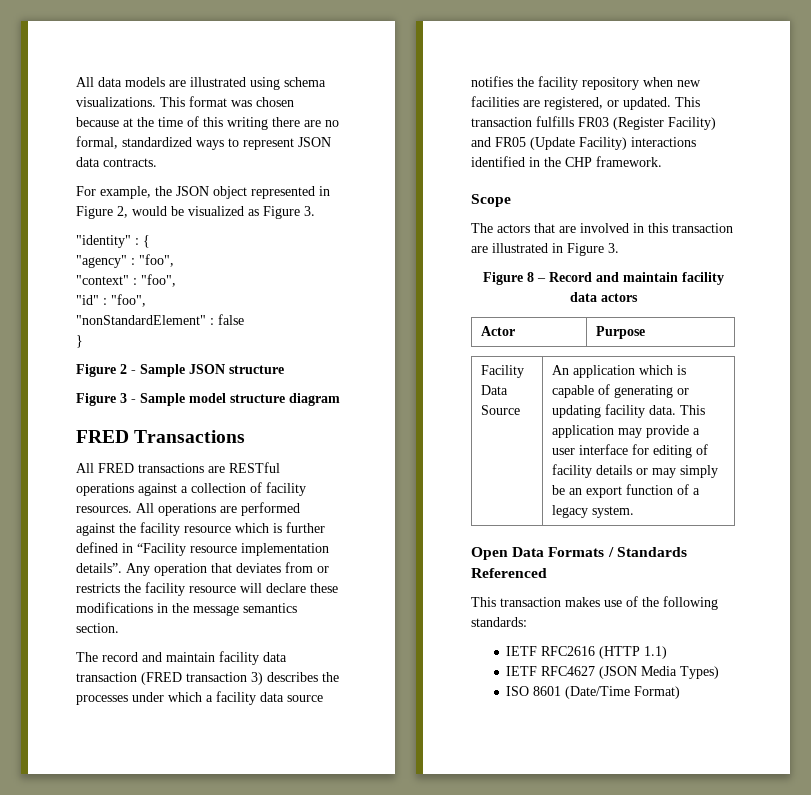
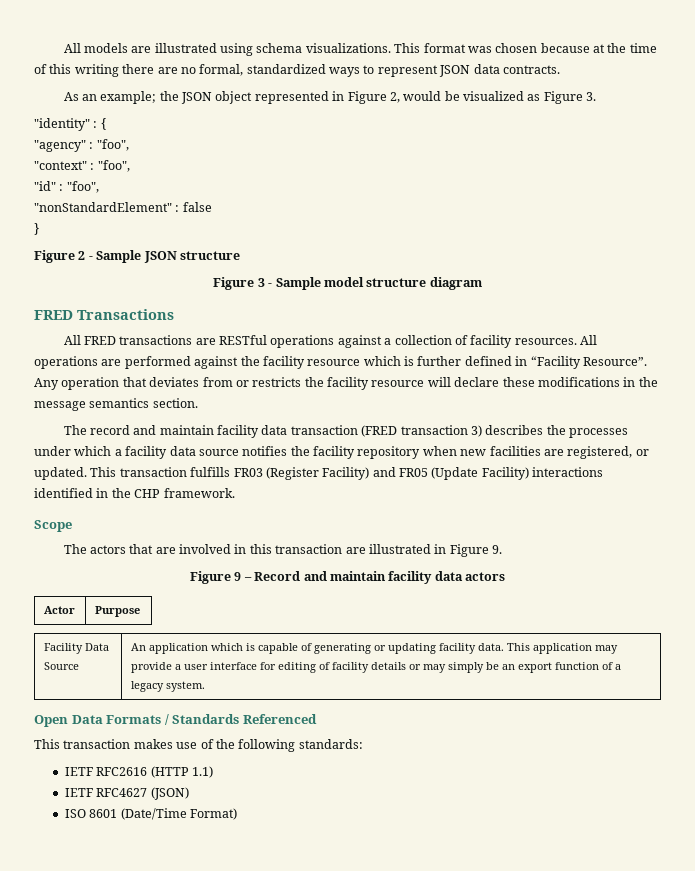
- All data models are illustrated using schema visualizations.
+ All models are illustrated using schema visualizations.
- For example, the JSON object represented in Figure 2, would be visualized as Figure 3.
+ As an example; the JSON object represented in Figure 2, would be visualized as Figure 3.
- All operations are performed against the facility resource which is further defined in “Facility resource implementation details”.
+ All operations are performed against the facility resource which is further defined in “Facility Resource”.
- The actors that are involved in this transaction are illustrated in Figure 3.
- Figure 8 – Record and maintain facility data actors
+ The actors that are involved in this transaction are illustrated in Figure 9.
+ Figure 9 – Record and maintain facility data actors
- IETF RFC4627 (JSON Media Types)
+ IETF RFC4627 (JSON)

